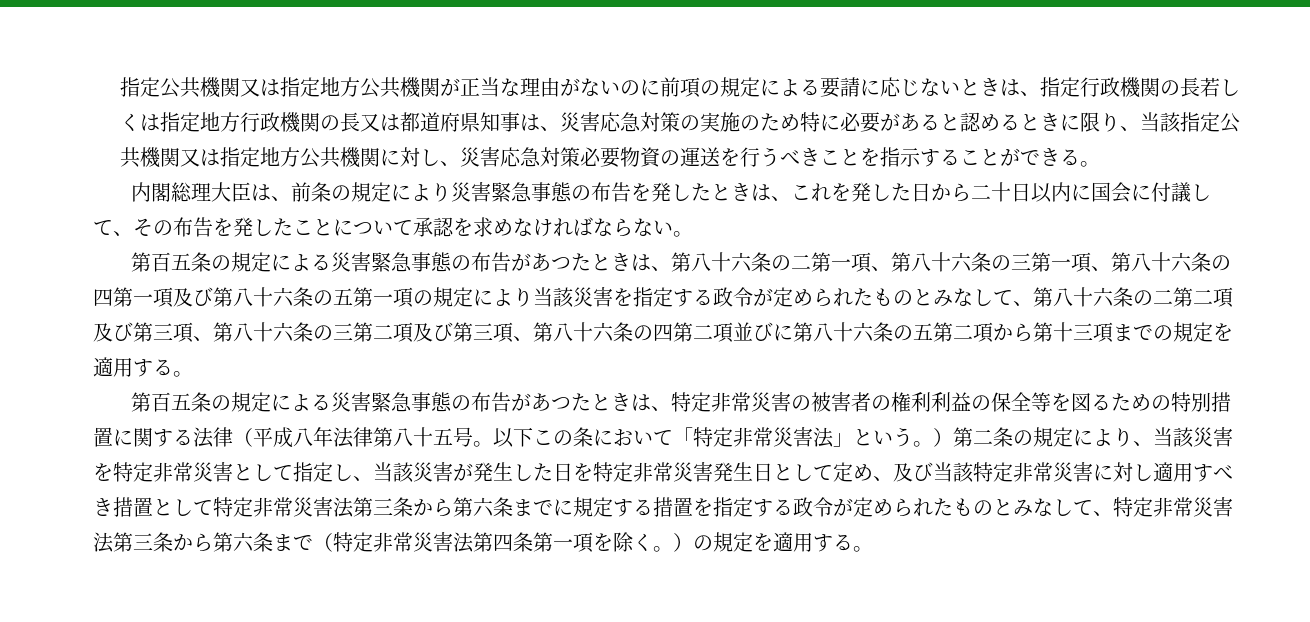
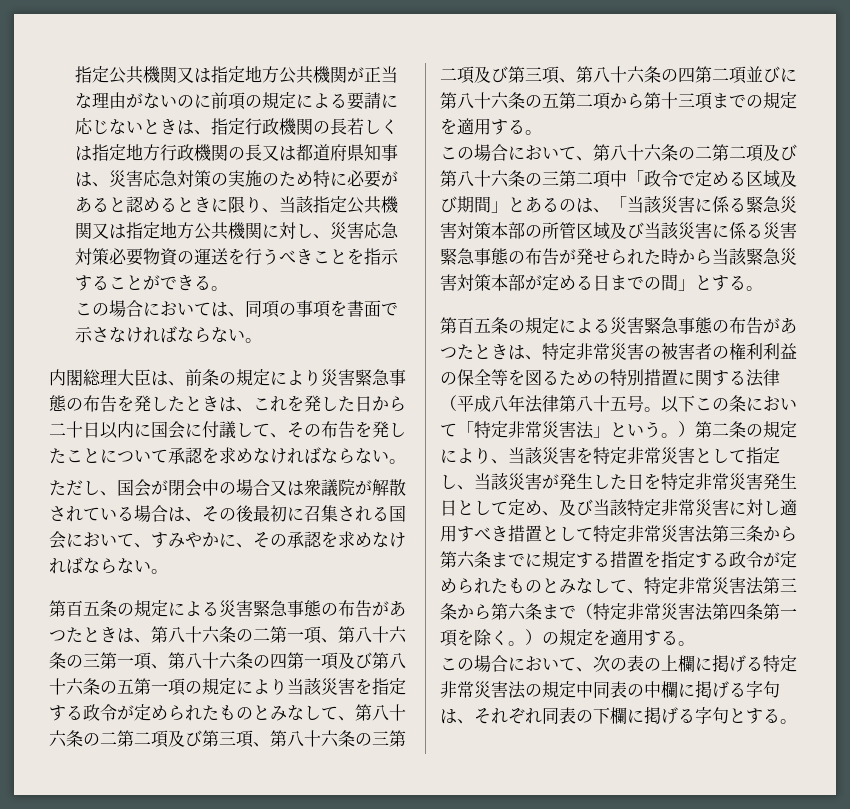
+ この場合においては、同項の事項を書面で示さなければならない。
+ ただし、国会が閉会中の場合又は衆議院が解散されている場合は、その後最初に召集される国会において、すみやかに、その承認を求めなければならない。
+ この場合において、第八十六条の二第二項及び第八十六条の三第二項中「政令で定める区域及び期間」とあるのは、「当該災害に係る緊急災害対策本部の所管区域及び当該災害に係る災害緊急事態の布告が発せられた時から当該緊急災害対策本部が定める日までの間」とする。
+ この場合において、次の表の上欄に掲げる特定非常災害法の規定中同表の中欄に掲げる字句は、それぞれ同表の下欄に掲げる字句とする。

